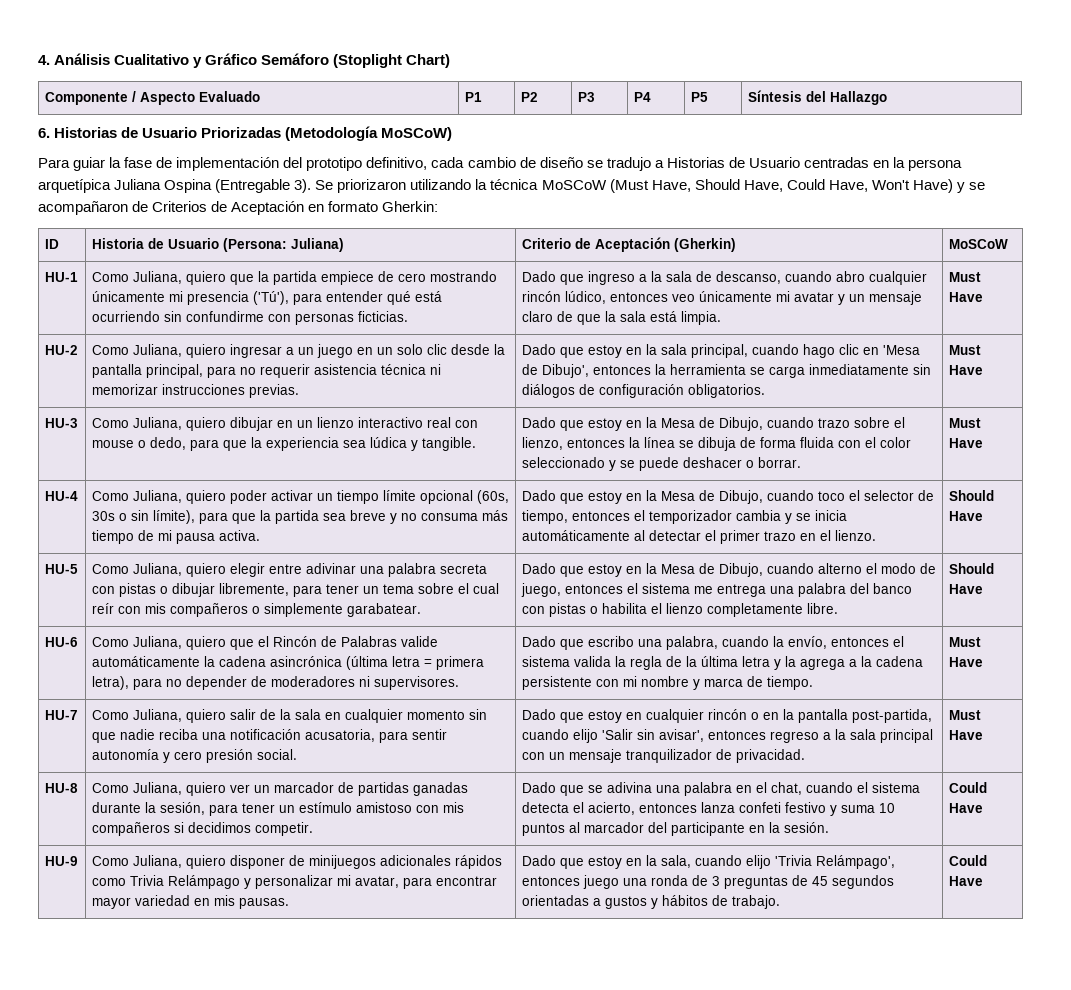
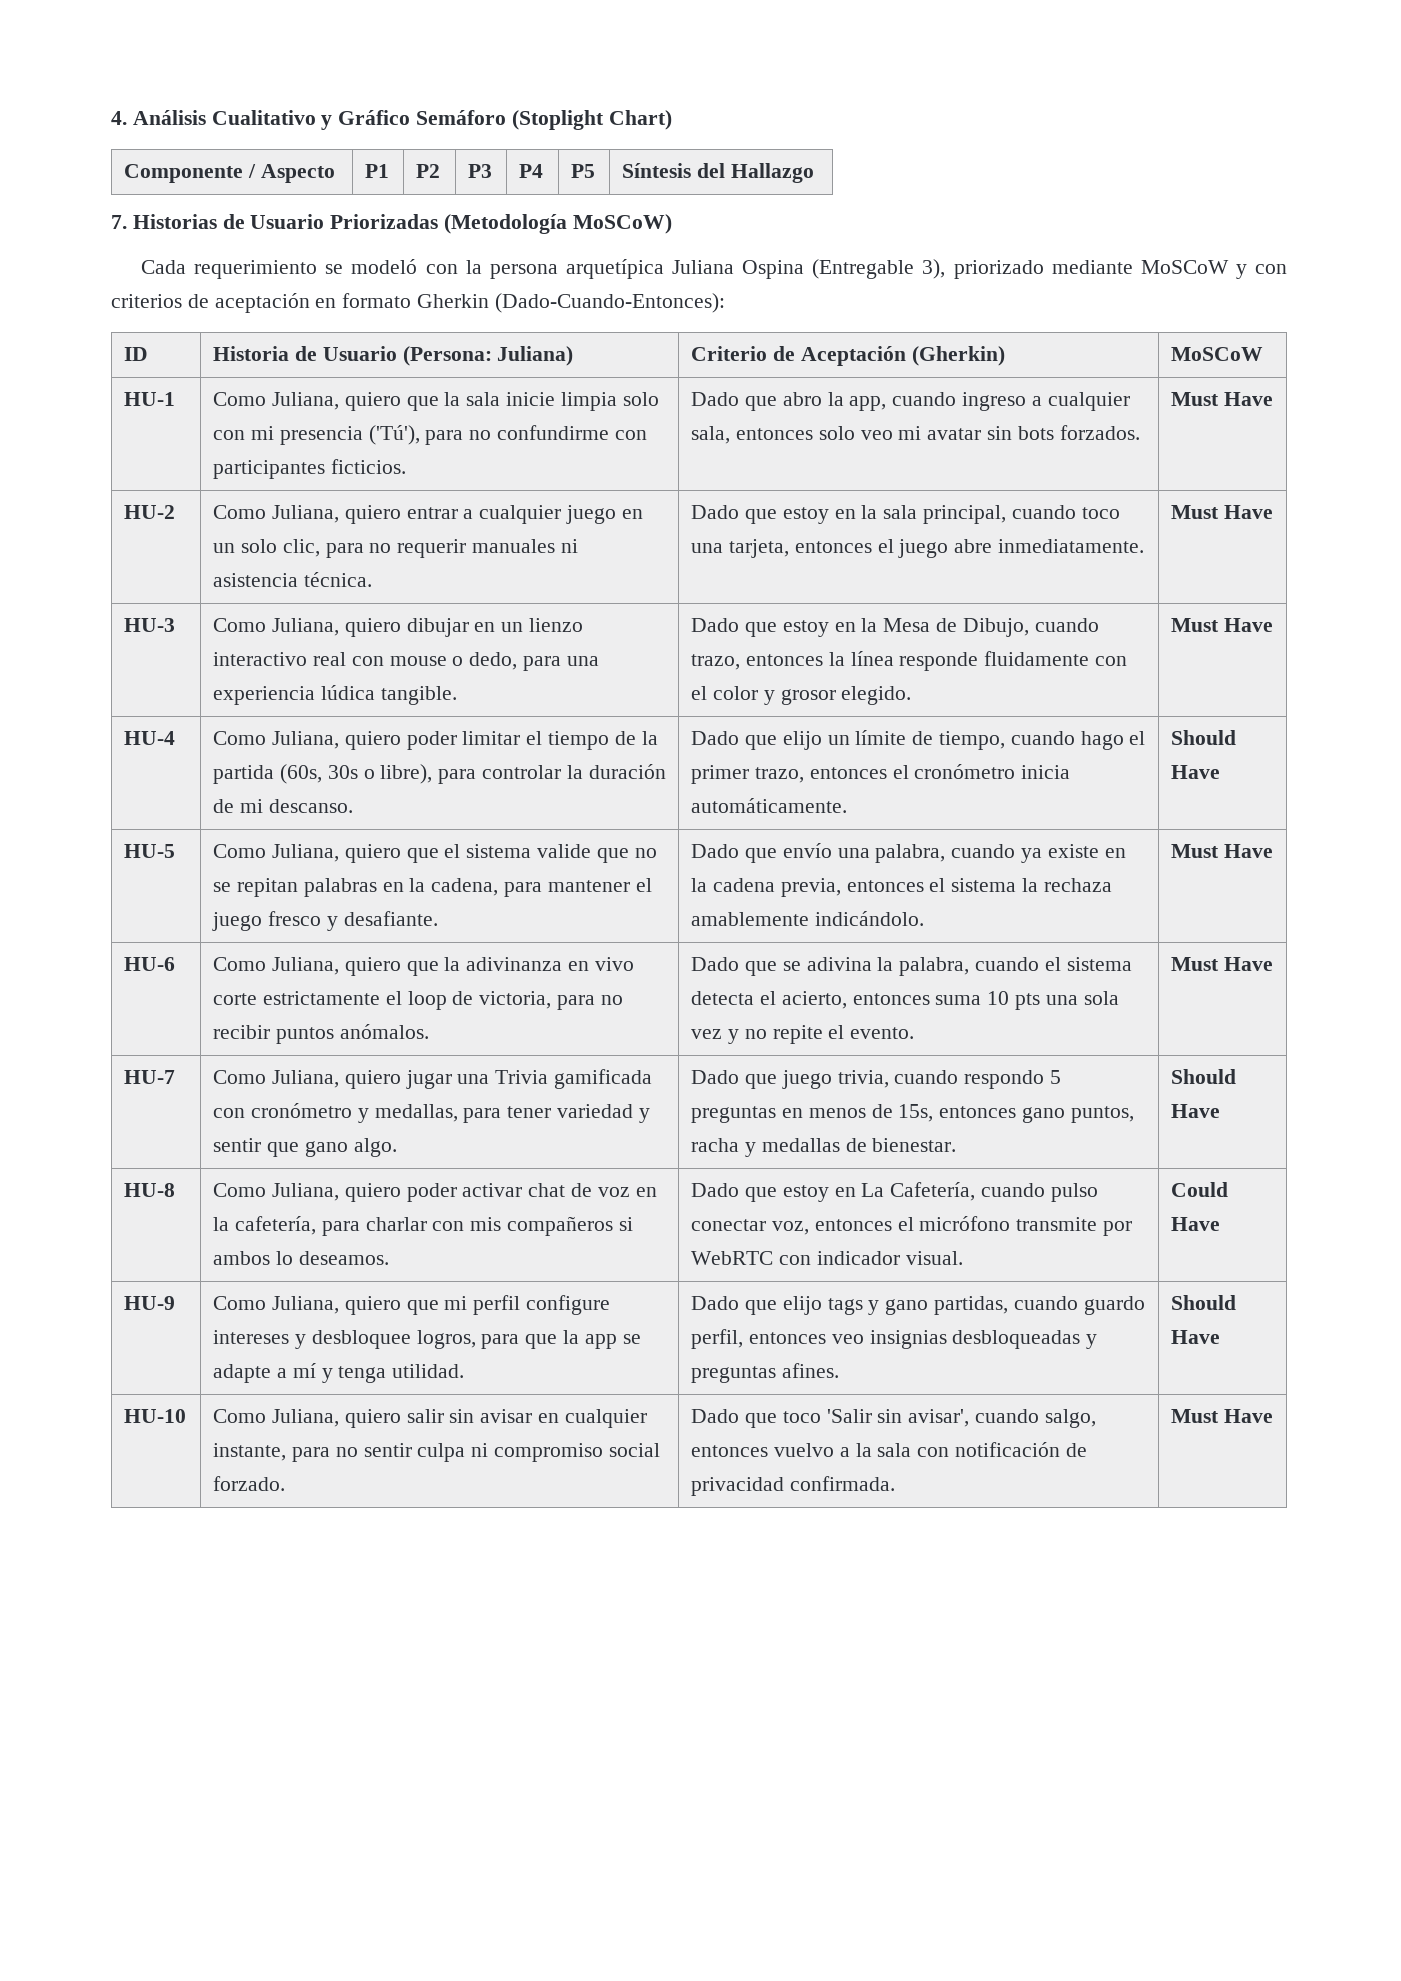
- Componente / Aspecto Evaluado | P1 | P2 | P3 | P4 | P5 | Síntesis del Hallazgo
+ Componente / Aspecto | P1 | P2 | P3 | P4 | P5 | Síntesis del Hallazgo
- 6. Historias de Usuario Priorizadas (Metodología MoSCoW)
+ 7. Historias de Usuario Priorizadas (Metodología MoSCoW)
- Para guiar la fase de implementación del prototipo definitivo, cada cambio de diseño se tradujo a Historias de Usuario centradas en la persona arquetípica Juliana Ospina (Entregable 3). Se priorizaron utilizando la técnica MoSCoW (Must Have, Should Have, Could Have, Won't Have) y se acompañaron de Criterios de Aceptación en formato Gherkin:
+ Cada requerimiento se modeló con la persona arquetípica Juliana Ospina (Entregable 3), priorizado mediante MoSCoW y con criterios de aceptación en formato Gherkin (Dado-Cuando-Entonces):
- Como Juliana, quiero que la partida empiece de cero mostrando únicamente mi presencia ('Tú'), para entender qué está ocurriendo sin confundirme con personas ficticias. | Dado que ingreso a la sala de descanso, cuando abro cualquier rincón lúdico, entonces veo únicamente mi avatar y un mensaje claro de que la sala está limpia.
+ Como Juliana, quiero que la sala inicie limpia solo con mi presencia ('Tú'), para no confundirme con participantes ficticios. | Dado que abro la app, cuando ingreso a cualquier sala, entonces solo veo mi avatar sin bots forzados.
- Como Juliana, quiero ingresar a un juego en un solo clic desde la pantalla principal, para no requerir asistencia técnica ni memorizar instrucciones previas.
+ Como Juliana, quiero entrar a cualquier juego en un solo clic, para no requerir manuales ni asistencia técnica.
- Dado que estoy en la sala principal, cuando hago clic en 'Mesa de Dibujo', entonces la herramienta se carga inmediatamente sin diálogos de configuración obligatorios.
+ Dado que estoy en la sala principal, cuando toco una tarjeta, entonces el juego abre inmediatamente.
- Como Juliana, quiero dibujar en un lienzo interactivo real con mouse o dedo, para que la experiencia sea lúdica y tangible.
+ Como Juliana, quiero dibujar en un lienzo interactivo real con mouse o dedo, para una experiencia lúdica tangible.
- Dado que estoy en la Mesa de Dibujo, cuando trazo sobre el lienzo, entonces la línea se dibuja de forma fluida con el color seleccionado y se puede deshacer o borrar.
+ Dado que estoy en la Mesa de Dibujo, cuando trazo, entonces la línea responde fluidamente con el color y grosor elegido.
- Como Juliana, quiero poder activar un tiempo límite opcional (60s, 30s o sin límite), para que la partida sea breve y no consuma más tiempo de mi pausa activa. | Dado que estoy en la Mesa de Dibujo, cuando toco el selector de tiempo, entonces el temporizador cambia y se inicia automáticamente al detectar el primer trazo en el lienzo.
+ Como Juliana, quiero poder limitar el tiempo de la partida (60s, 30s o libre), para controlar la duración de mi descanso. | Dado que elijo un límite de tiempo, cuando hago el primer trazo, entonces el cronómetro inicia automáticamente.
- Como Juliana, quiero elegir entre adivinar una palabra secreta con pistas o dibujar libremente, para tener un tema sobre el cual reír con mis compañeros o simplemente garabatear. | Dado que estoy en la Mesa de Dibujo, cuando alterno el modo de juego, entonces el sistema me entrega una palabra del banco con pistas o habilita el lienzo completamente libre. | Should Have
+ Como Juliana, quiero que el sistema valide que no se repitan palabras en la cadena, para mantener el juego fresco y desafiante. | Dado que envío una palabra, cuando ya existe en la cadena previa, entonces el sistema la rechaza amablemente indicándolo. | Must Have
- Como Juliana, quiero que el Rincón de Palabras valide automáticamente la cadena asincrónica (última letra = primera letra), para no depender de moderadores ni supervisores. | Dado que escribo una palabra, cuando la envío, entonces el sistema valida la regla de la última letra y la agrega a la cadena persistente con mi nombre y marca de tiempo.
+ Como Juliana, quiero que la adivinanza en vivo corte estrictamente el loop de victoria, para no recibir puntos anómalos. | Dado que se adivina la palabra, cuando el sistema detecta el acierto, entonces suma 10 pts una sola vez y no repite el evento.
- Como Juliana, quiero salir de la sala en cualquier momento sin que nadie reciba una notificación acusatoria, para sentir autonomía y cero presión social. | Dado que estoy en cualquier rincón o en la pantalla post-partida, cuando elijo 'Salir sin avisar', entonces regreso a la sala principal con un mensaje tranquilizador de privacidad. | Must Have
+ Como Juliana, quiero jugar una Trivia gamificada con cronómetro y medallas, para tener variedad y sentir que gano algo. | Dado que juego trivia, cuando respondo 5 preguntas en menos de 15s, entonces gano puntos, racha y medallas de bienestar. | Should Have
- Como Juliana, quiero ver un marcador de partidas ganadas durante la sesión, para tener un estímulo amistoso con mis compañeros si decidimos competir. | Dado que se adivina una palabra en el chat, cuando el sistema detecta el acierto, entonces lanza confeti festivo y suma 10 puntos al marcador del participante en la sesión.
+ Como Juliana, quiero poder activar chat de voz en la cafetería, para charlar con mis compañeros si ambos lo deseamos. | Dado que estoy en La Cafetería, cuando pulso conectar voz, entonces el micrófono transmite por WebRTC con indicador visual.
- Como Juliana, quiero disponer de minijuegos adicionales rápidos como Trivia Relámpago y personalizar mi avatar, para encontrar mayor variedad en mis pausas. | Dado que estoy en la sala, cuando elijo 'Trivia Relámpago', entonces juego una ronda de 3 preguntas de 45 segundos orientadas a gustos y hábitos de trabajo. | Could Have
+ Como Juliana, quiero que mi perfil configure intereses y desbloquee logros, para que la app se adapte a mí y tenga utilidad. | Dado que elijo tags y gano partidas, cuando guardo perfil, entonces veo insignias desbloqueadas y preguntas afines. | Should Have
+ HU-10 | Como Juliana, quiero salir sin avisar en cualquier instante, para no sentir culpa ni compromiso social forzado. | Dado que toco 'Salir sin avisar', cuando salgo, entonces vuelvo a la sala con notificación de privacidad confirmada. | Must Have

